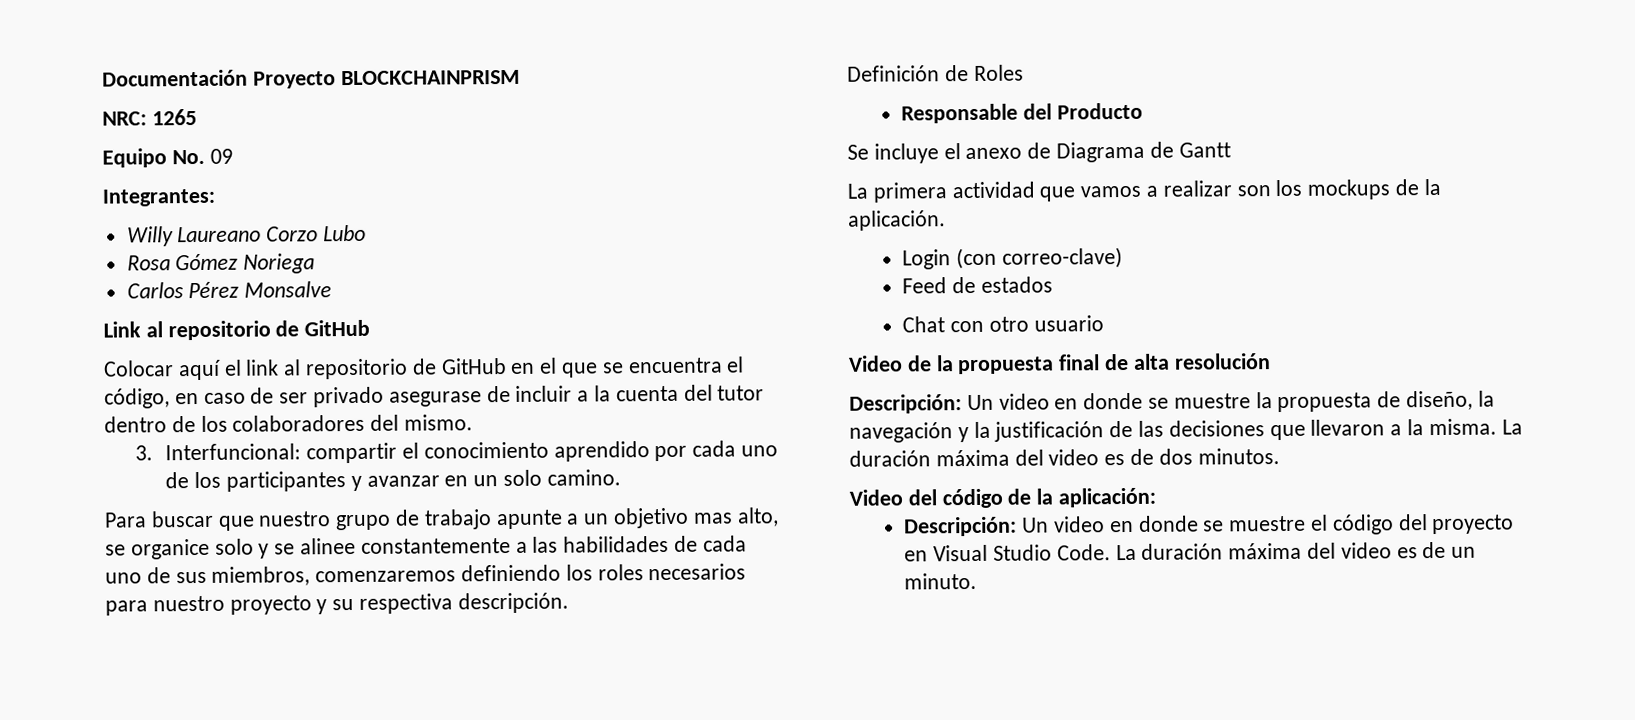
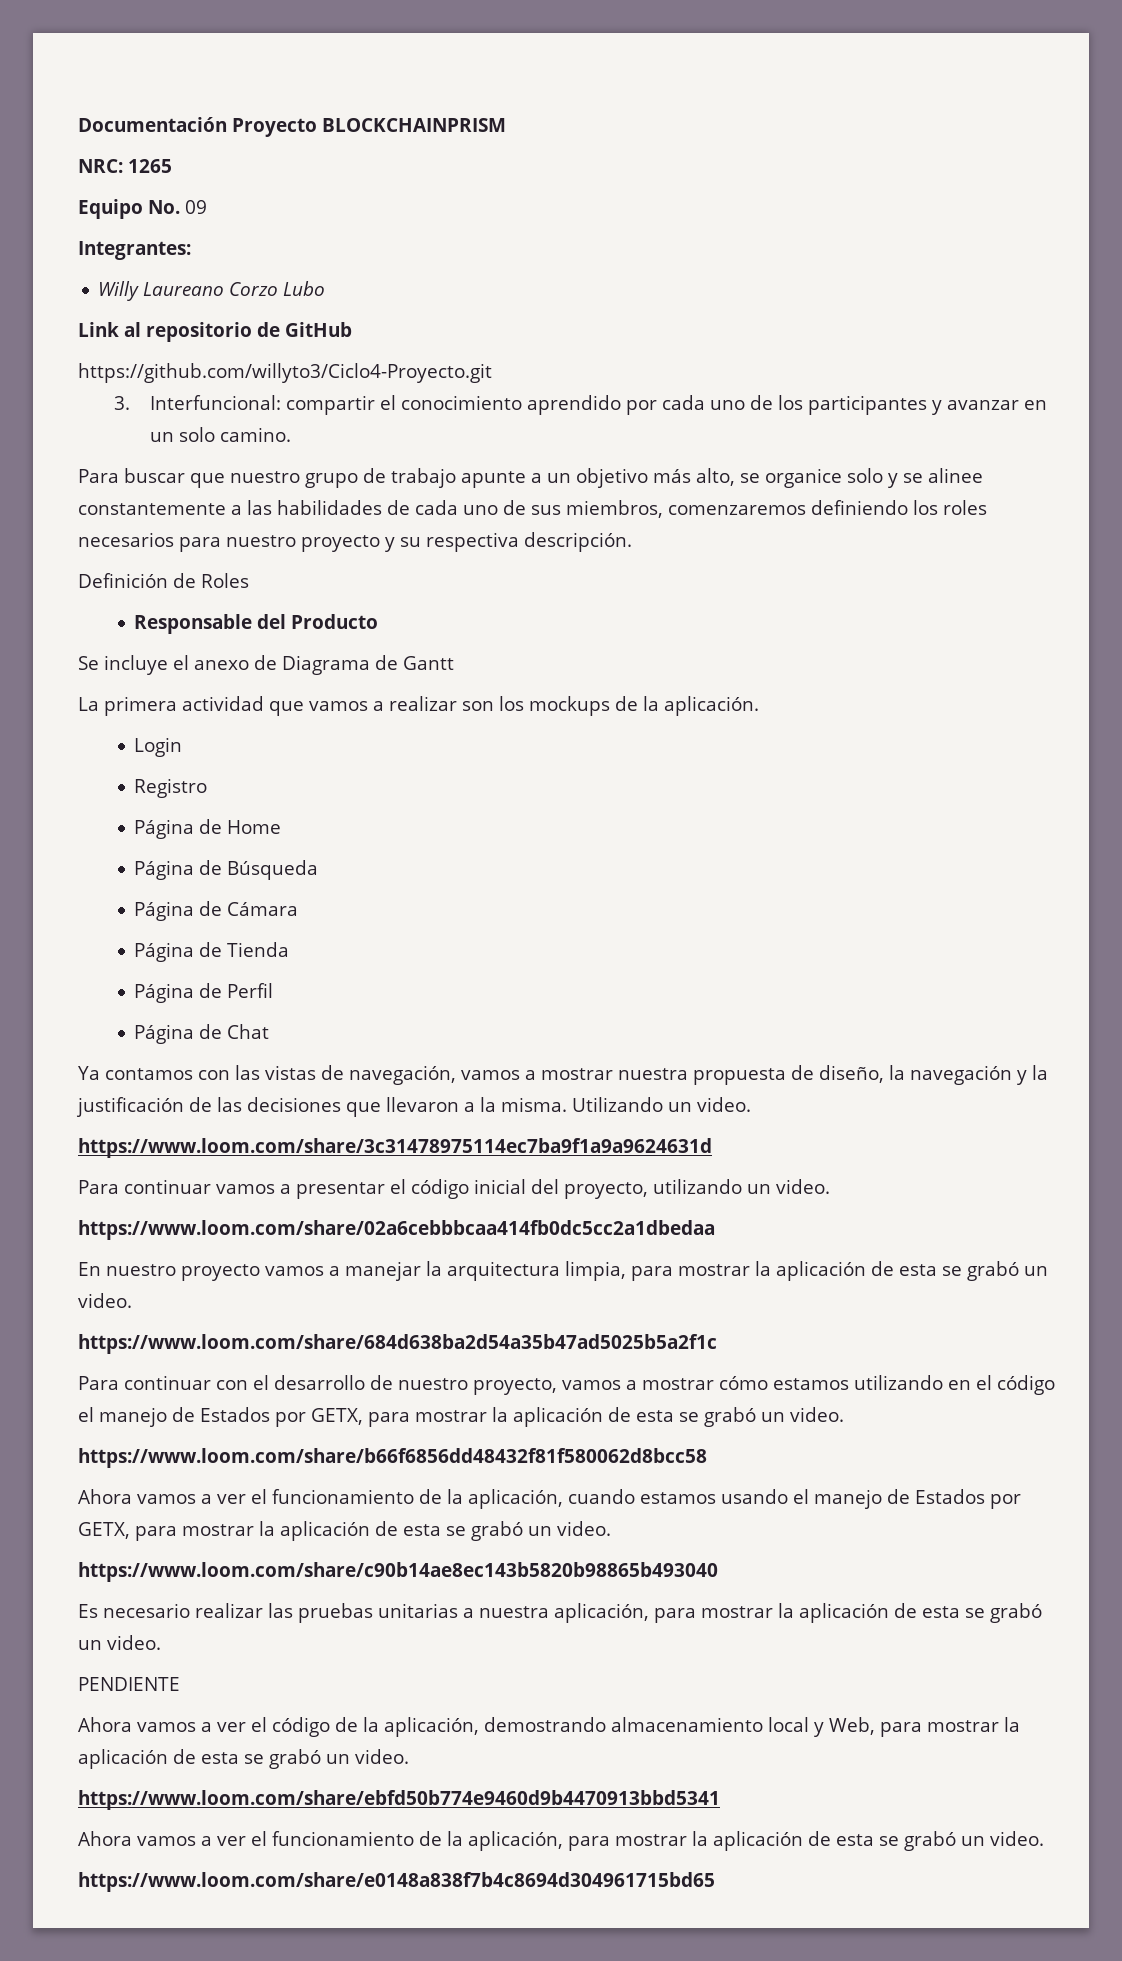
- Rosa Gómez Noriega
- Carlos Pérez Monsalve
- Colocar aquí el link al repositorio de GitHub en el que se encuentra el código, en caso de ser privado asegurase de incluir a la cuenta del tutor dentro de los colaboradores del mismo.
+ https://github.com/willyto3/Ciclo4-Proyecto.git
- Para buscar que nuestro grupo de trabajo apunte a un objetivo mas alto, se organice solo y se alinee constantemente a las habilidades de cada uno de sus miembros, comenzaremos definiendo los roles necesarios para nuestro proyecto y su respectiva descripción.
+ Para buscar que nuestro grupo de trabajo apunte a un objetivo más alto, se organice solo y se alinee constantemente a las habilidades de cada uno de sus miembros, comenzaremos definiendo los roles necesarios para nuestro proyecto y su respectiva descripción.
- Login (con correo-clave)
- Feed de estados
- Chat con otro usuario
- Video de la propuesta final de alta resolución
- Descripción: Un video en donde se muestre la propuesta de diseño, la navegación y la justificación de las decisiones que llevaron a la misma.
+ Login
+ Registro
+ Página de Home
+ Página de Búsqueda
+ Página de Cámara
+ Página de Tienda
+ Página de Perfil
+ Página de Chat
+ Ya contamos con las vistas de navegación, vamos a mostrar nuestra propuesta de diseño, la navegación y la justificación de las decisiones que llevaron a la misma.
- La duración máxima del video es de dos minutos.
- Video del código de la aplicación:
- Descripción: Un video en donde se muestre el código del proyecto en Visual Studio Code. La duración máxima del video es de un minuto.
+ Utilizando un video.
+ https://www.loom.com/share/3c31478975114ec7ba9f1a9a9624631d
+ Para continuar vamos a presentar el código inicial del proyecto, utilizando un video.
+ https://www.loom.com/share/02a6cebbbcaa414fb0dc5cc2a1dbedaa
+ En nuestro proyecto vamos a manejar la arquitectura limpia, para mostrar la aplicación de esta se grabó un video.
+ https://www.loom.com/share/684d638ba2d54a35b47ad5025b5a2f1c
+ Para continuar con el desarrollo de nuestro proyecto, vamos a mostrar cómo estamos utilizando en el código el manejo de Estados por GETX, para mostrar la aplicación de esta se grabó un video.
+ https://www.loom.com/share/b66f6856dd48432f81f580062d8bcc58
+ Ahora vamos a ver el funcionamiento de la aplicación, cuando estamos usando el manejo de Estados por GETX, para mostrar la aplicación de esta se grabó un video.
+ https://www.loom.com/share/c90b14ae8ec143b5820b98865b493040
+ Es necesario realizar las pruebas unitarias a nuestra aplicación, para mostrar la aplicación de esta se grabó un video.
+ PENDIENTE
+ Ahora vamos a ver el código de la aplicación, demostrando almacenamiento local y Web, para mostrar la aplicación de esta se grabó un video.
+ https://www.loom.com/share/ebfd50b774e9460d9b4470913bbd5341
+ Ahora vamos a ver el funcionamiento de la aplicación, para mostrar la aplicación de esta se grabó un video.
+ https://www.loom.com/share/e0148a838f7b4c8694d304961715bd65

